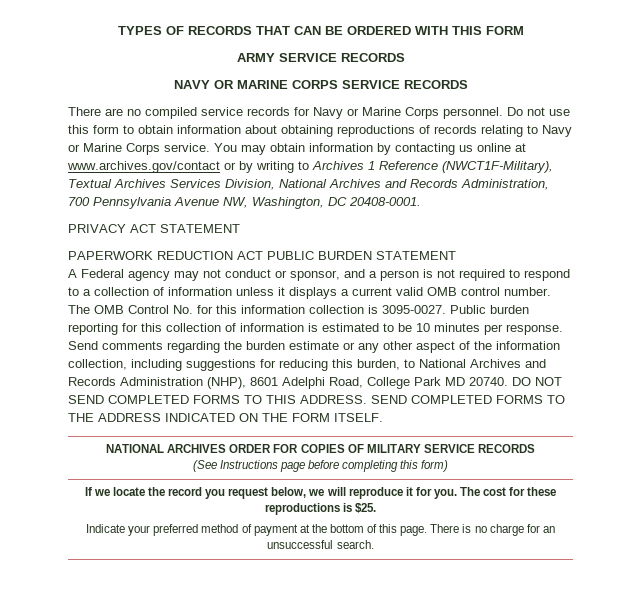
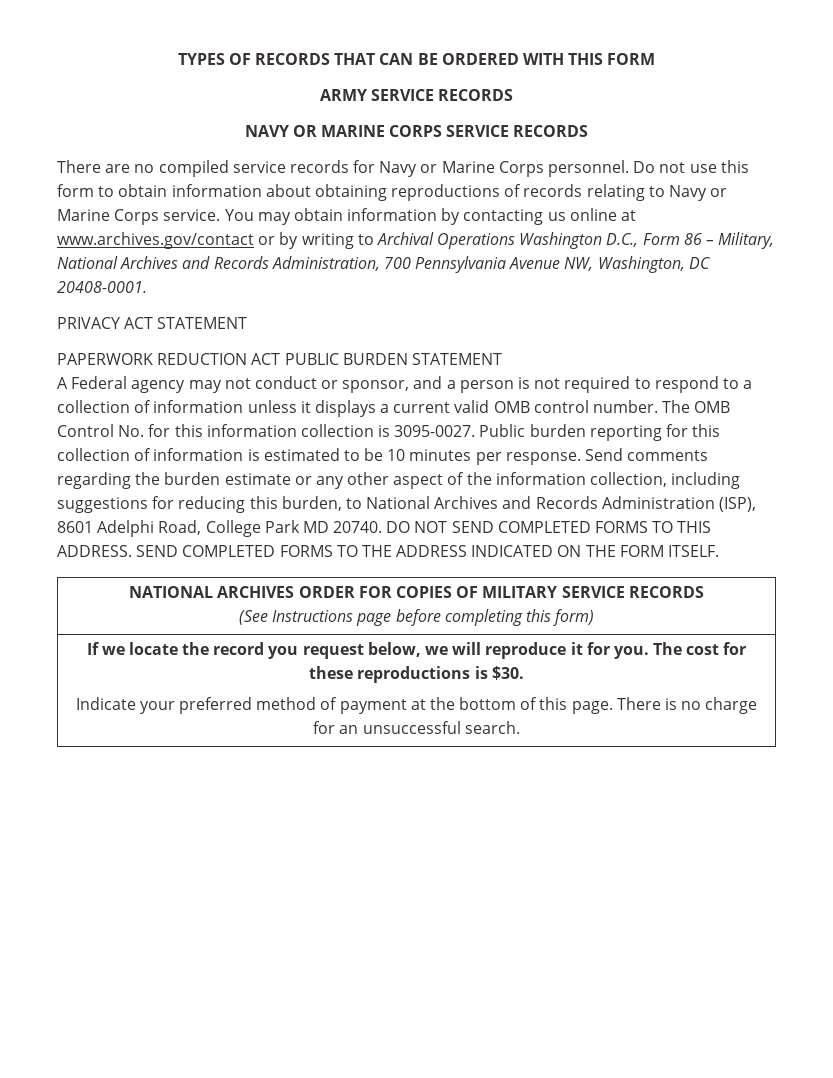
- You may obtain information by contacting us online at www.archives.gov/contact or by writing to Archives 1 Reference (NWCT1F-Military), Textual Archives Services Division, National Archives and Records Administration, 700 Pennsylvania Avenue NW, Washington, DC 20408-0001.
+ You may obtain information by contacting us online at www.archives.gov/contact or by writing to Archival Operations Washington D.C., Form 86 – Military, National Archives and Records Administration, 700 Pennsylvania Avenue NW, Washington, DC 20408-0001.
- Send comments regarding the burden estimate or any other aspect of the information collection, including suggestions for reducing this burden, to National Archives and Records Administration (NHP), 8601 Adelphi Road, College Park MD 20740.
+ Send comments regarding the burden estimate or any other aspect of the information collection, including suggestions for reducing this burden, to National Archives and Records Administration (ISP), 8601 Adelphi Road, College Park MD 20740.
- The cost for these reproductions is $25.
+ The cost for these reproductions is $30.

